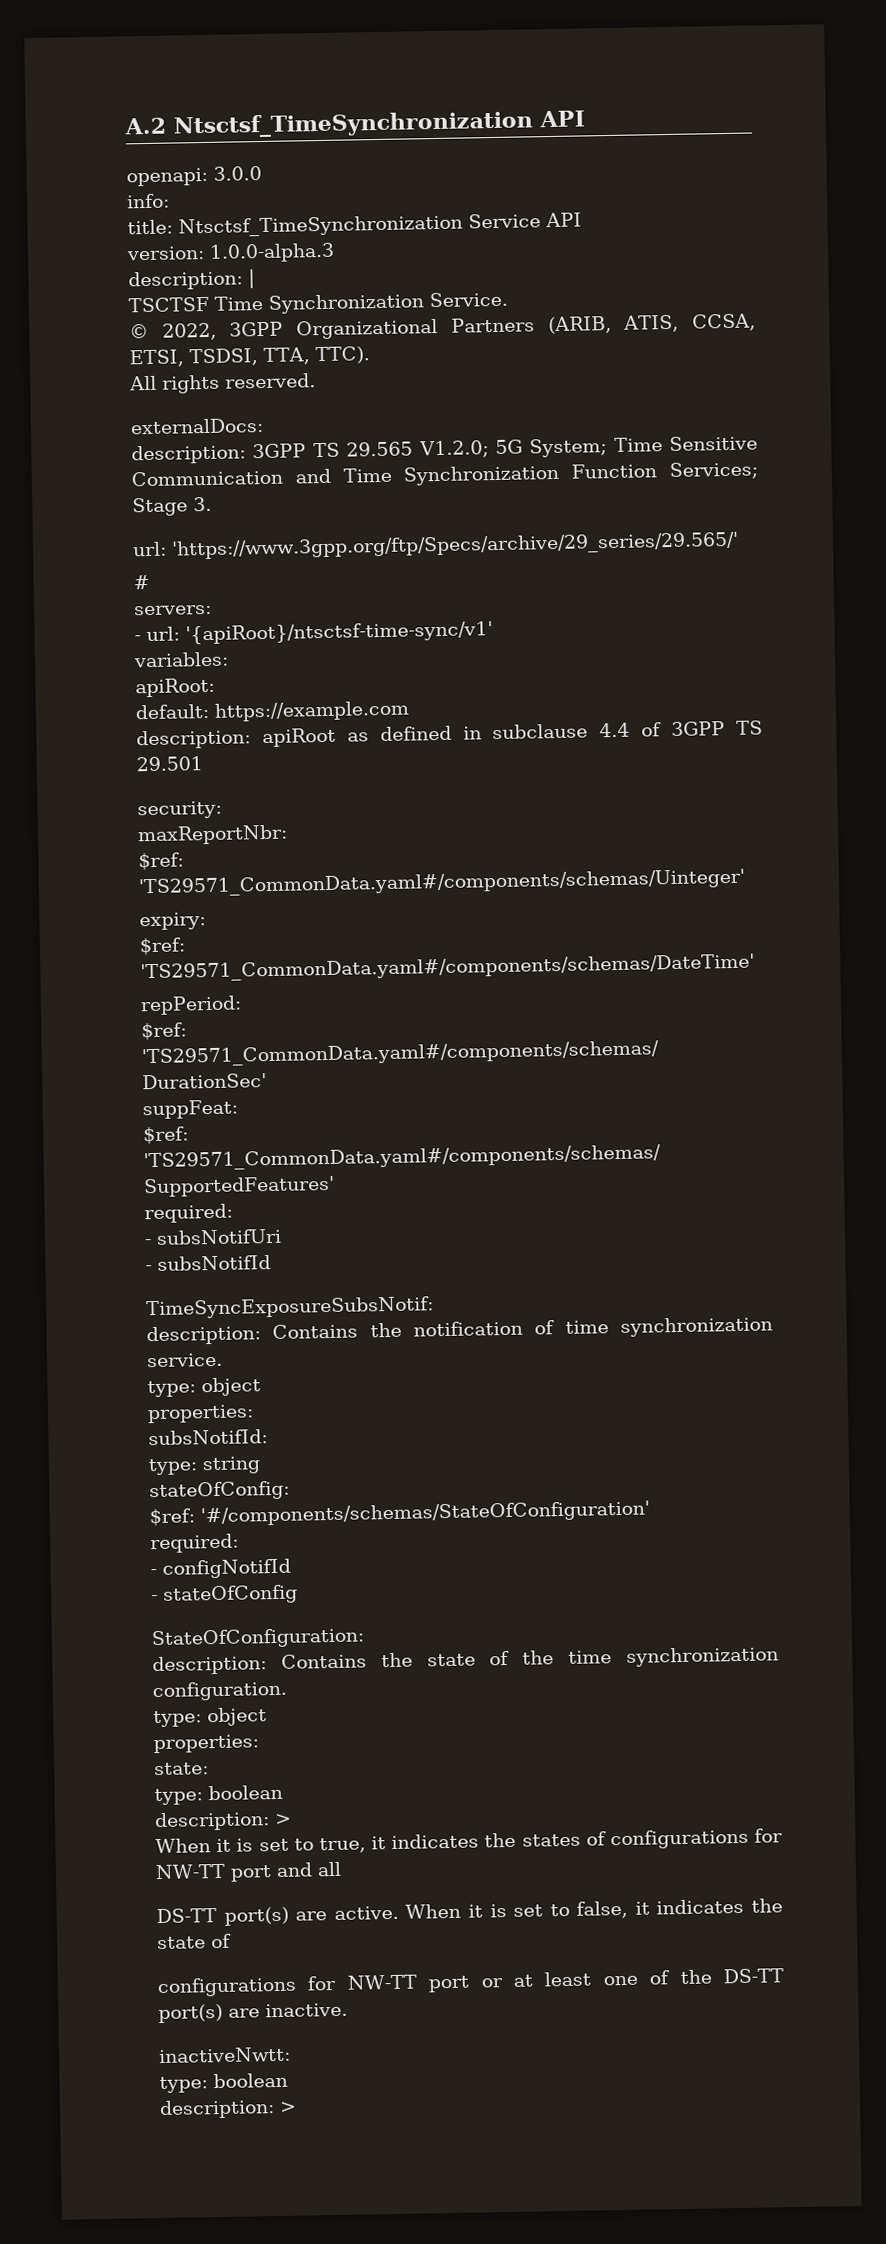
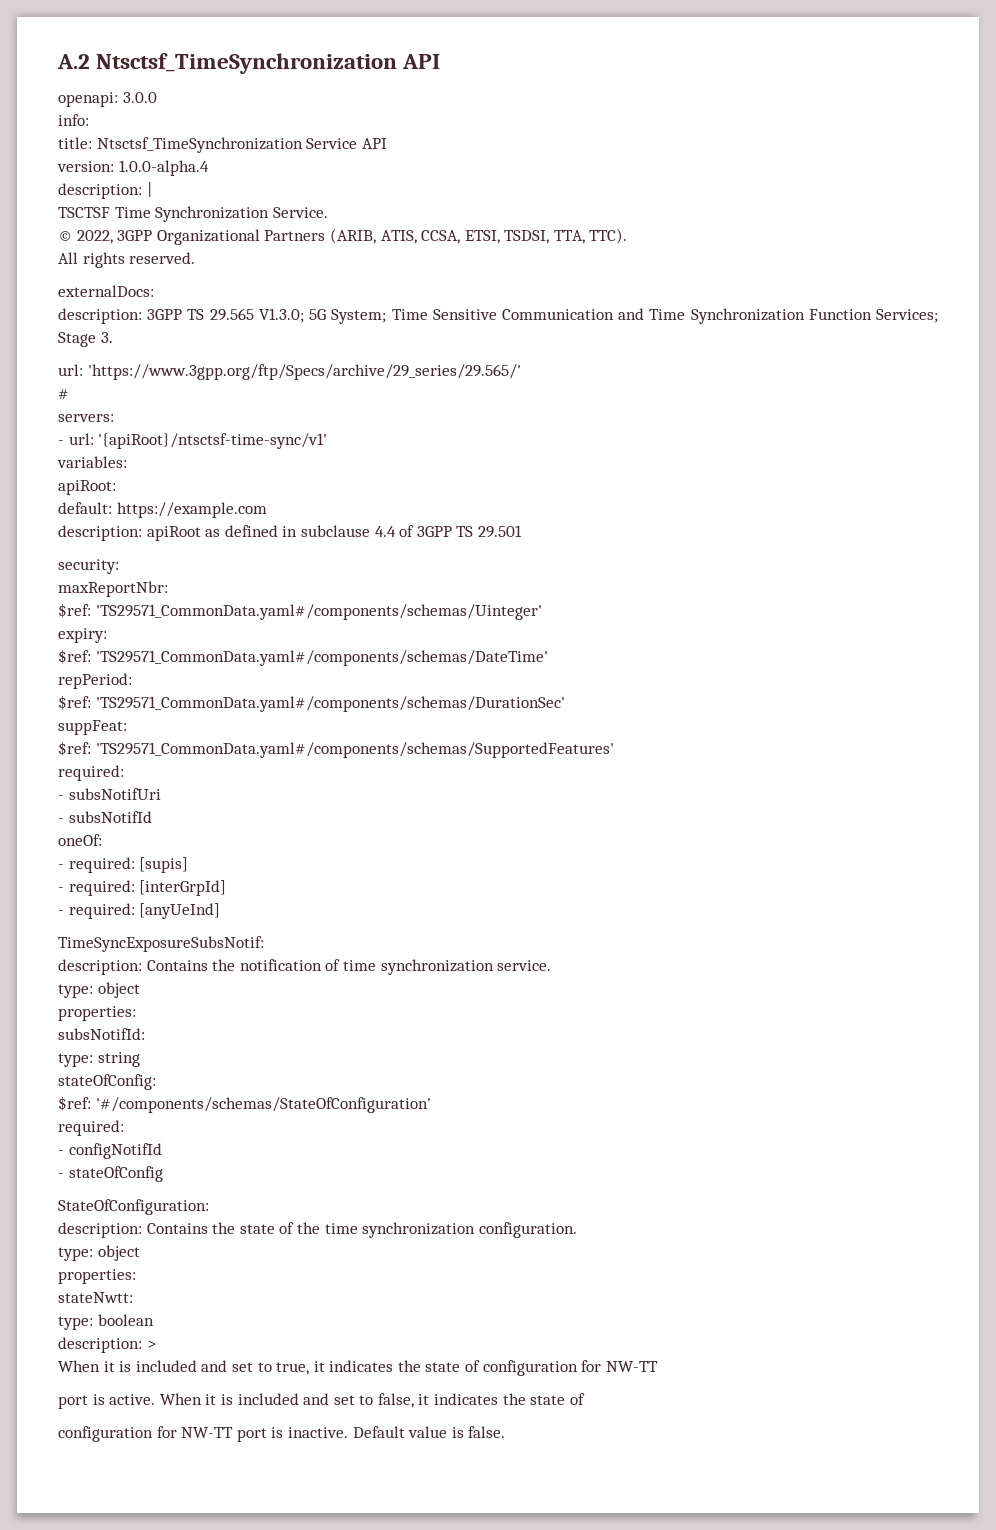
- version: 1.0.0-alpha.3
+ version: 1.0.0-alpha.4
- description: 3GPP TS 29.565 V1.2.0; 5G System; Time Sensitive Communication and Time Synchronization Function Services; Stage 3.
+ description: 3GPP TS 29.565 V1.3.0; 5G System; Time Sensitive Communication and Time Synchronization Function Services; Stage 3.
+ oneOf:
+ - required: [supis]
+ - required: [interGrpId]
+ - required: [anyUeInd]
- state:
+ stateNwtt:
- When it is set to true, it indicates the states of configurations for NW-TT port and all
- DS-TT port(s) are active.
+ When it is included and set to true, it indicates the state of configuration for NW-TT
+ port is active.
- When it is set to false, it indicates the state of
+ When it is included and set to false, it indicates the state of
- configurations for NW-TT port or at least one of the DS-TT port(s) are inactive.
- inactiveNwtt:
- type: boolean
- description: >
+ configuration for NW-TT port is inactive. Default value is false.

